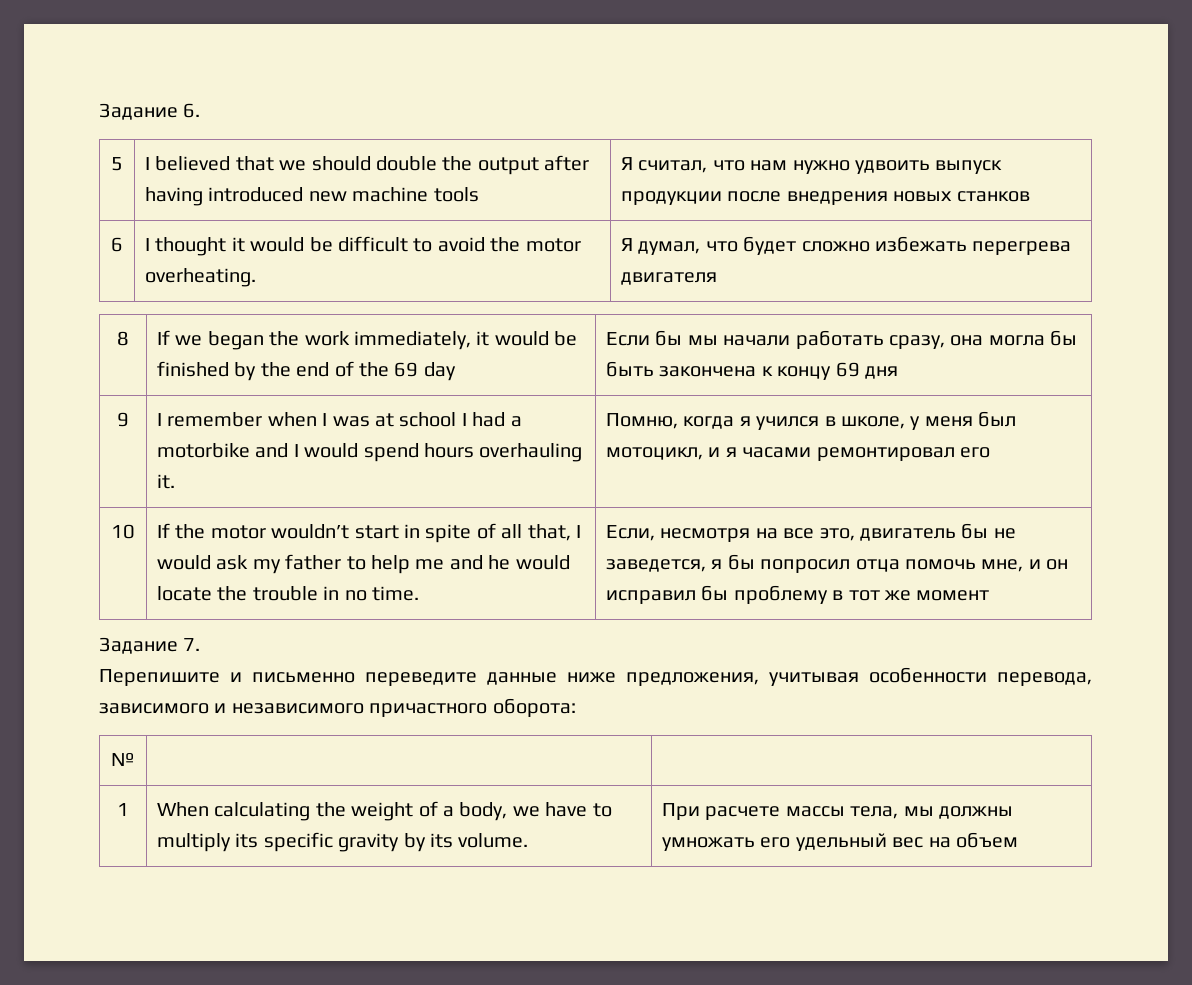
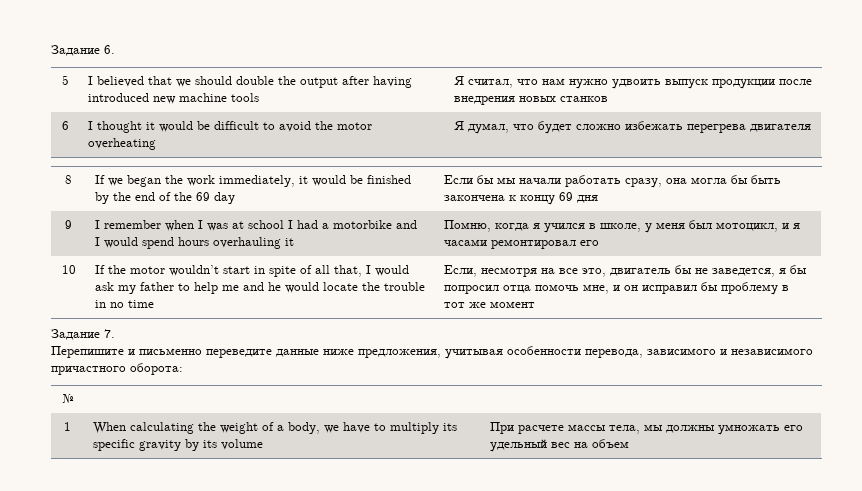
- 6 | I thought it would be difficult to avoid the motor overheating. | Я думал, что будет сложно избежать перегрева двигателя
+ 6 | I thought it would be difficult to avoid the motor overheating | Я думал, что будет сложно избежать перегрева двигателя
- 9 | I remember when I was at school I had a motorbike and I would spend hours overhauling it. | Помню, когда я учился в школе, у меня был мотоцикл, и я часами ремонтировал его
+ 9 | I remember when I was at school I had a motorbike and I would spend hours overhauling it | Помню, когда я учился в школе, у меня был мотоцикл, и я часами ремонтировал его
- If the motor wouldn’t start in spite of all that, I would ask my father to help me and he would locate the trouble in no time.
+ If the motor wouldn’t start in spite of all that, I would ask my father to help me and he would locate the trouble in no time
- 1 | When calculating the weight of a body, we have to multiply its specific gravity by its volume. | При расчете массы тела, мы должны умножать его удельный вес на объем
+ 1 | When calculating the weight of a body, we have to multiply its specific gravity by its volume | При расчете массы тела, мы должны умножать его удельный вес на объем

